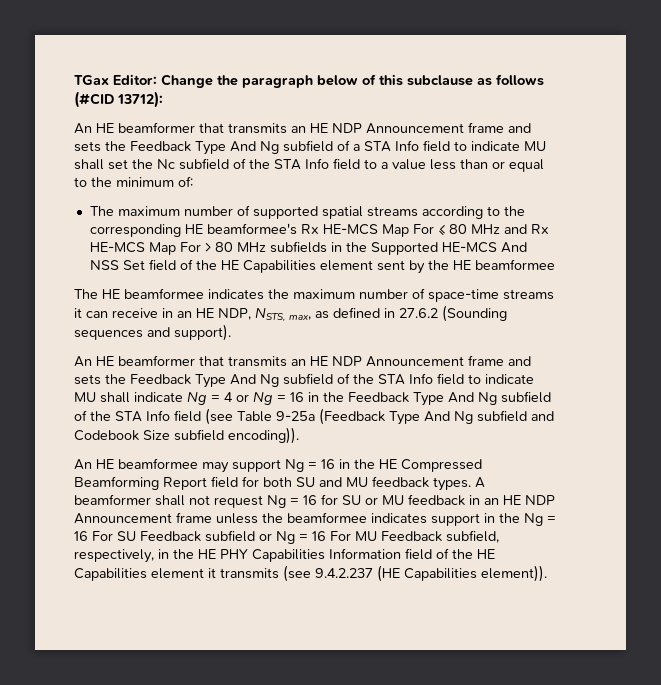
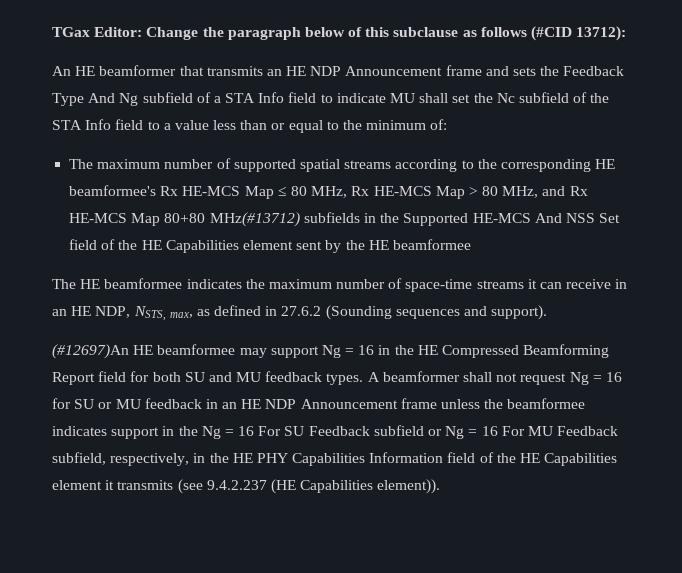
- The maximum number of supported spatial streams according to the corresponding HE beamformee's Rx HE-MCS Map For ≤ 80 MHz and Rx HE-MCS Map For > 80 MHz subfields in the Supported HE-MCS And NSS Set field of the HE Capabilities element sent by the HE beamformee
+ The maximum number of supported spatial streams according to the corresponding HE beamformee's Rx HE-MCS Map ≤ 80 MHz, Rx HE-MCS Map > 80 MHz, and Rx HE-MCS Map 80+80 MHz(#13712) subfields in the Supported HE-MCS And NSS Set field of the HE Capabilities element sent by the HE beamformee
- An HE beamformer that transmits an HE NDP Announcement frame and sets the Feedback Type And Ng subfield of the STA Info field to indicate MU shall indicate Ng = 4 or Ng = 16 in the Feedback Type And Ng subfield of the STA Info field (see Table 9-25a (Feedback Type And Ng subfield and Codebook Size subfield encoding)).
- An HE beamformee may support Ng = 16 in the HE Compressed Beamforming Report field for both SU and MU feedback types.
+ (#12697)An HE beamformee may support Ng = 16 in the HE Compressed Beamforming Report field for both SU and MU feedback types.

